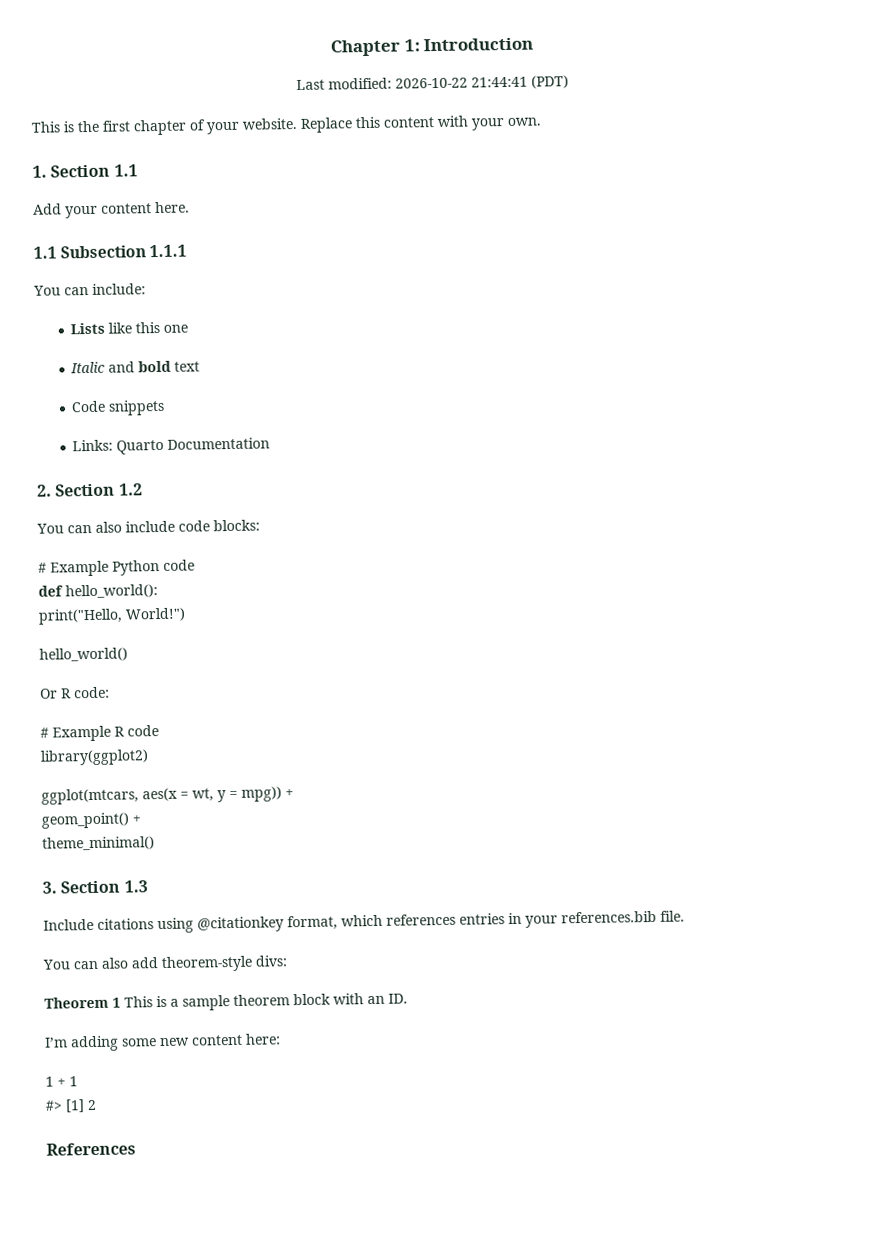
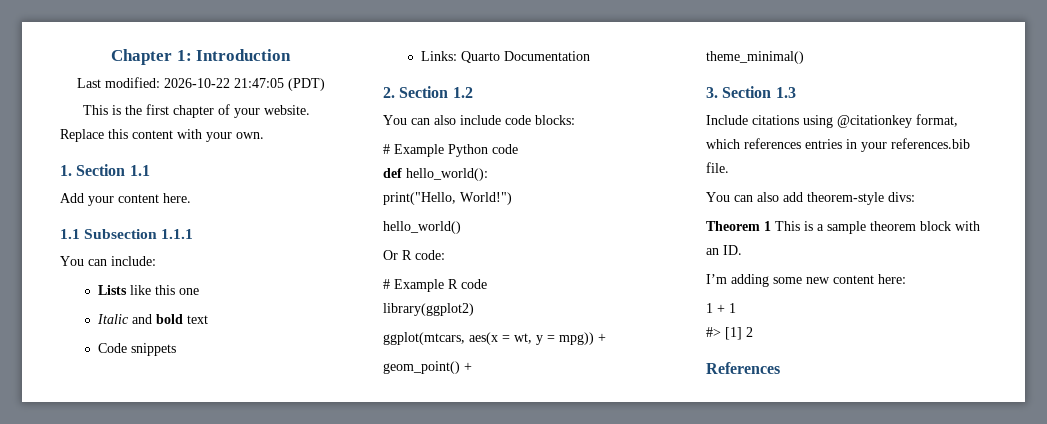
- Last modified: 2026-10-22 21:44:41 (PDT)
+ Last modified: 2026-10-22 21:47:05 (PDT)

